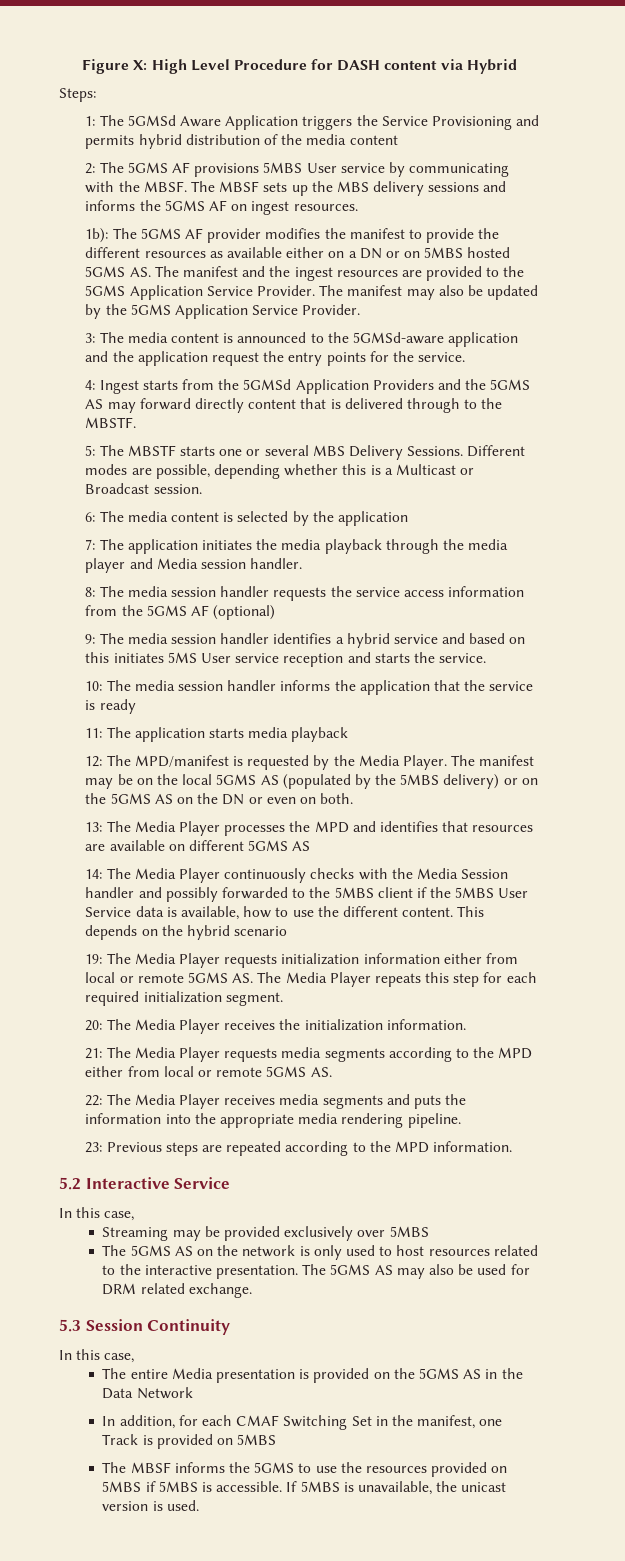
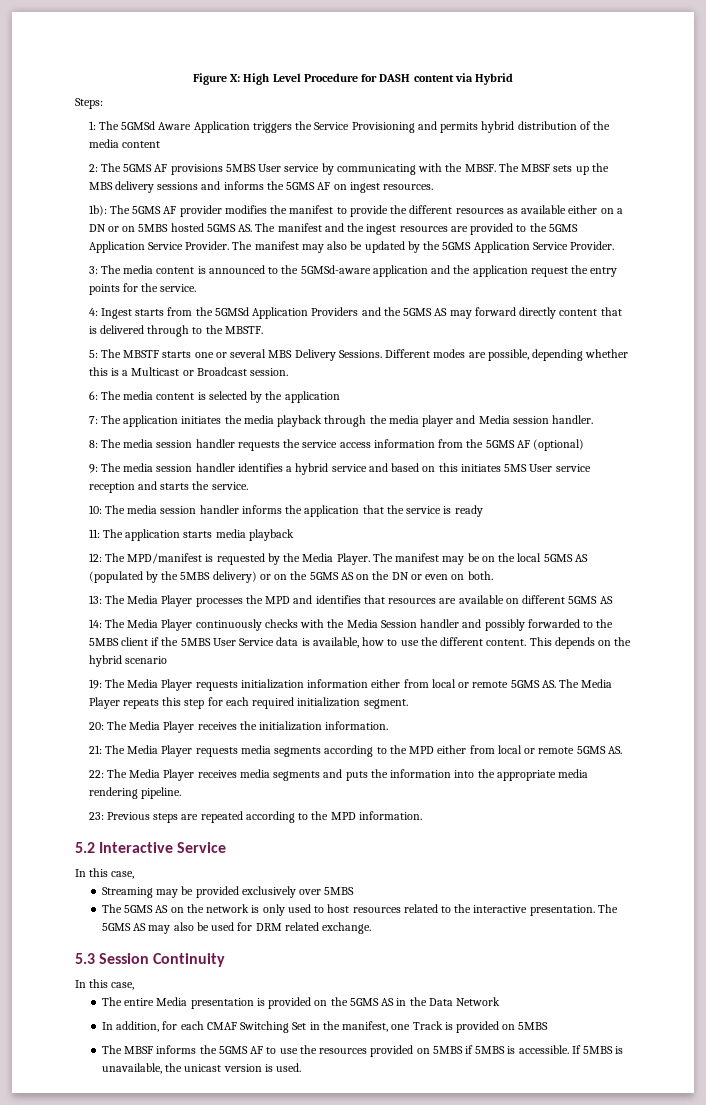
- The MBSF informs the 5GMS to use the resources provided on 5MBS if 5MBS is accessible.
+ The MBSF informs the 5GMS AF to use the resources provided on 5MBS if 5MBS is accessible.

